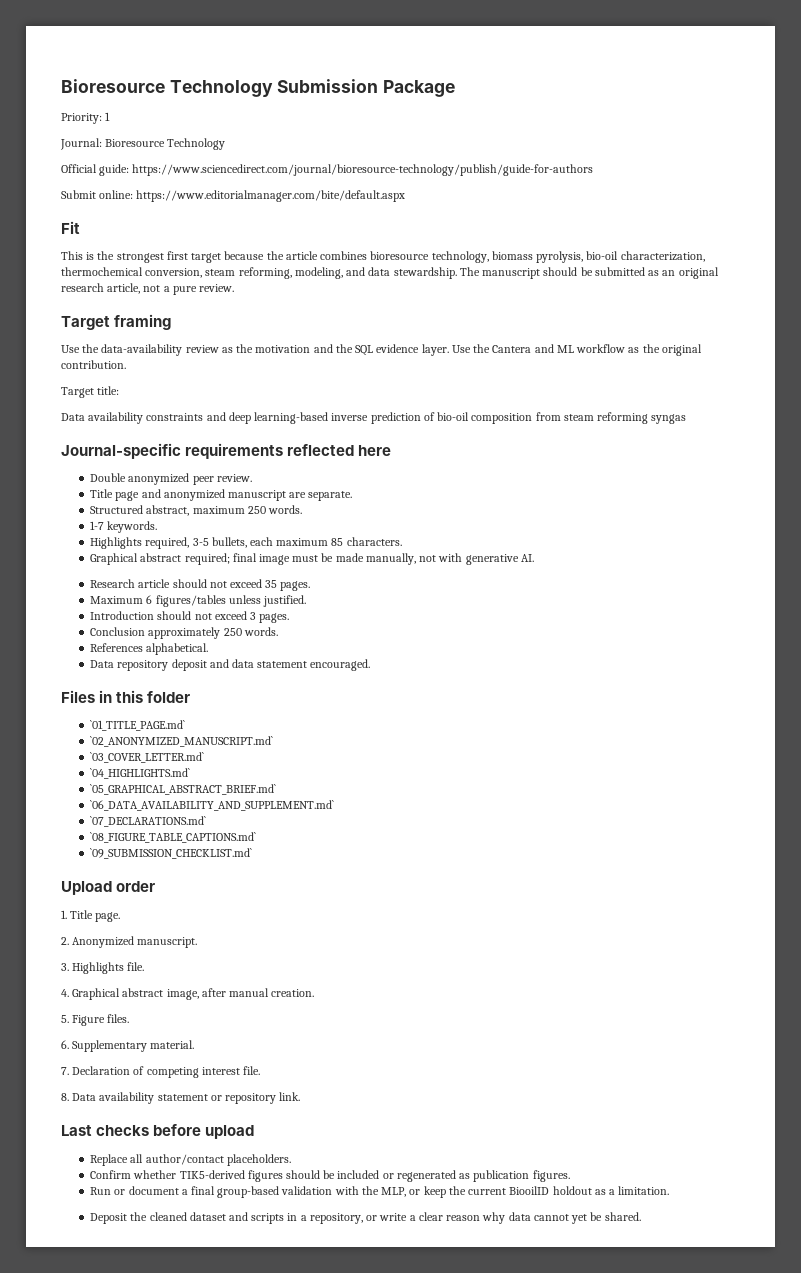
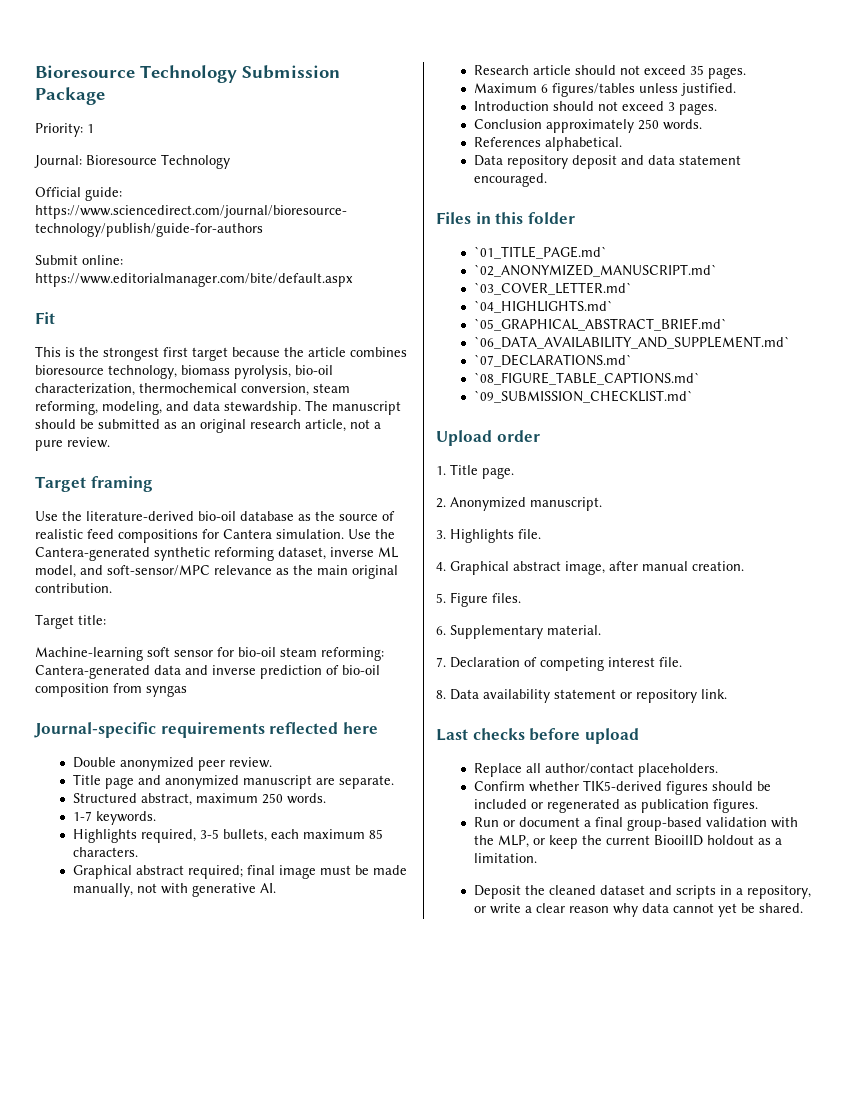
- Use the data-availability review as the motivation and the SQL evidence layer. Use the Cantera and ML workflow as the original contribution.
+ Use the literature-derived bio-oil database as the source of realistic feed compositions for Cantera simulation. Use the Cantera-generated synthetic reforming dataset, inverse ML model, and soft-sensor/MPC relevance as the main original contribution.
- Data availability constraints and deep learning-based inverse prediction of bio-oil composition from steam reforming syngas
+ Machine-learning soft sensor for bio-oil steam reforming: Cantera-generated data and inverse prediction of bio-oil composition from syngas

